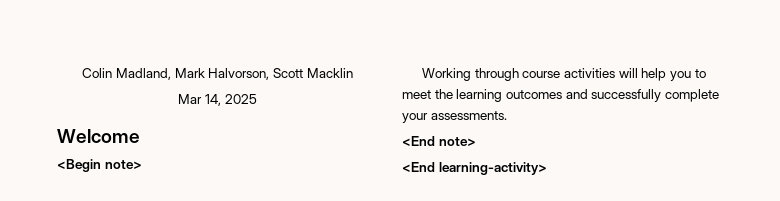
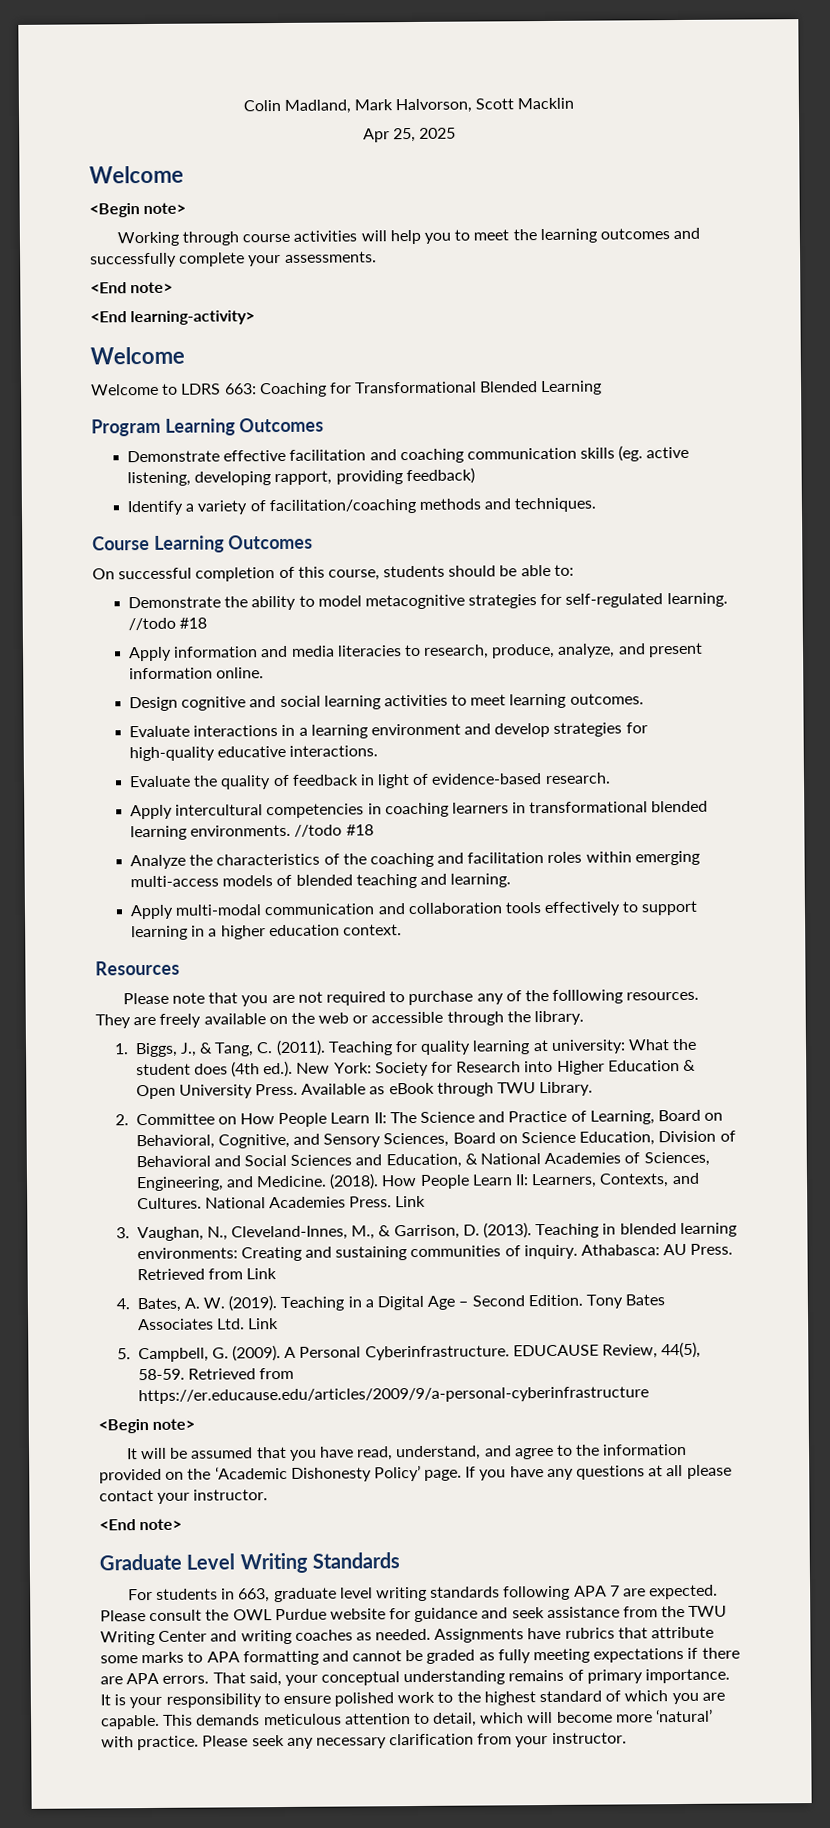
- Mar 14, 2025
+ Apr 25, 2025
  <End learning-activity>
+ Welcome
+ Welcome to LDRS 663: Coaching for Transformational Blended Learning
+ Program Learning Outcomes
+ Demonstrate effective facilitation and coaching communication skills (eg. active listening, developing rapport, providing feedback)
+ Identify a variety of facilitation/coaching methods and techniques.
+ Course Learning Outcomes
+ On successful completion of this course, students should be able to:
+ Demonstrate the ability to model metacognitive strategies for self-regulated learning. //todo #18
+ Apply information and media literacies to research, produce, analyze, and present information online.
+ Design cognitive and social learning activities to meet learning outcomes.
+ Evaluate interactions in a learning environment and develop strategies for high-quality educative interactions.
+ Evaluate the quality of feedback in light of evidence-based research.
+ Apply intercultural competencies in coaching learners in transformational blended learning environments. //todo #18
+ Analyze the characteristics of the coaching and facilitation roles within emerging multi-access models of blended teaching and learning.
+ Apply multi-modal communication and collaboration tools effectively to support learning in a higher education context.
+ Resources
+ Please note that you are not required to purchase any of the folllowing resources. They are freely available on the web or accessible through the library.
+ 1. Biggs, J., & Tang, C. (2011). Teaching for quality learning at university: What the student does (4th ed.). New York: Society for Research into Higher Education & Open University Press. Available as eBook through TWU Library.
+ 2. Committee on How People Learn II: The Science and Practice of Learning, Board on Behavioral, Cognitive, and Sensory Sciences, Board on Science Education, Division of Behavioral and Social Sciences and Education, & National Academies of Sciences, Engineering, and Medicine. (2018). How People Learn II: Learners, Contexts, and Cultures. National Academies Press. Link
+ 3. Vaughan, N., Cleveland-Innes, M., & Garrison, D. (2013). Teaching in blended learning environments: Creating and sustaining communities of inquiry. Athabasca: AU Press. Retrieved from Link
+ 4. Bates, A. W. (2019). Teaching in a Digital Age – Second Edition. Tony Bates Associates Ltd. Link
+ 5. Campbell, G. (2009). A Personal Cyberinfrastructure. EDUCAUSE Review, 44(5), 58-59. Retrieved from https://er.educause.edu/articles/2009/9/a-personal-cyberinfrastructure
+ <Begin note>
+ It will be assumed that you have read, understand, and agree to the information provided on the ‘Academic Dishonesty Policy’ page. If you have any questions at all please contact your instructor.
+ <End note>
+ Graduate Level Writing Standards
+ For students in 663, graduate level writing standards following APA 7 are expected. Please consult the OWL Purdue website for guidance and seek assistance from the TWU Writing Center and writing coaches as needed. Assignments have rubrics that attribute some marks to APA formatting and cannot be graded as fully meeting expectations if there are APA errors. That said, your conceptual understanding remains of primary importance. It is your responsibility to ensure polished work to the highest standard of which you are capable. This demands meticulous attention to detail, which will become more ‘natural’ with practice. Please seek any necessary clarification from your instructor.

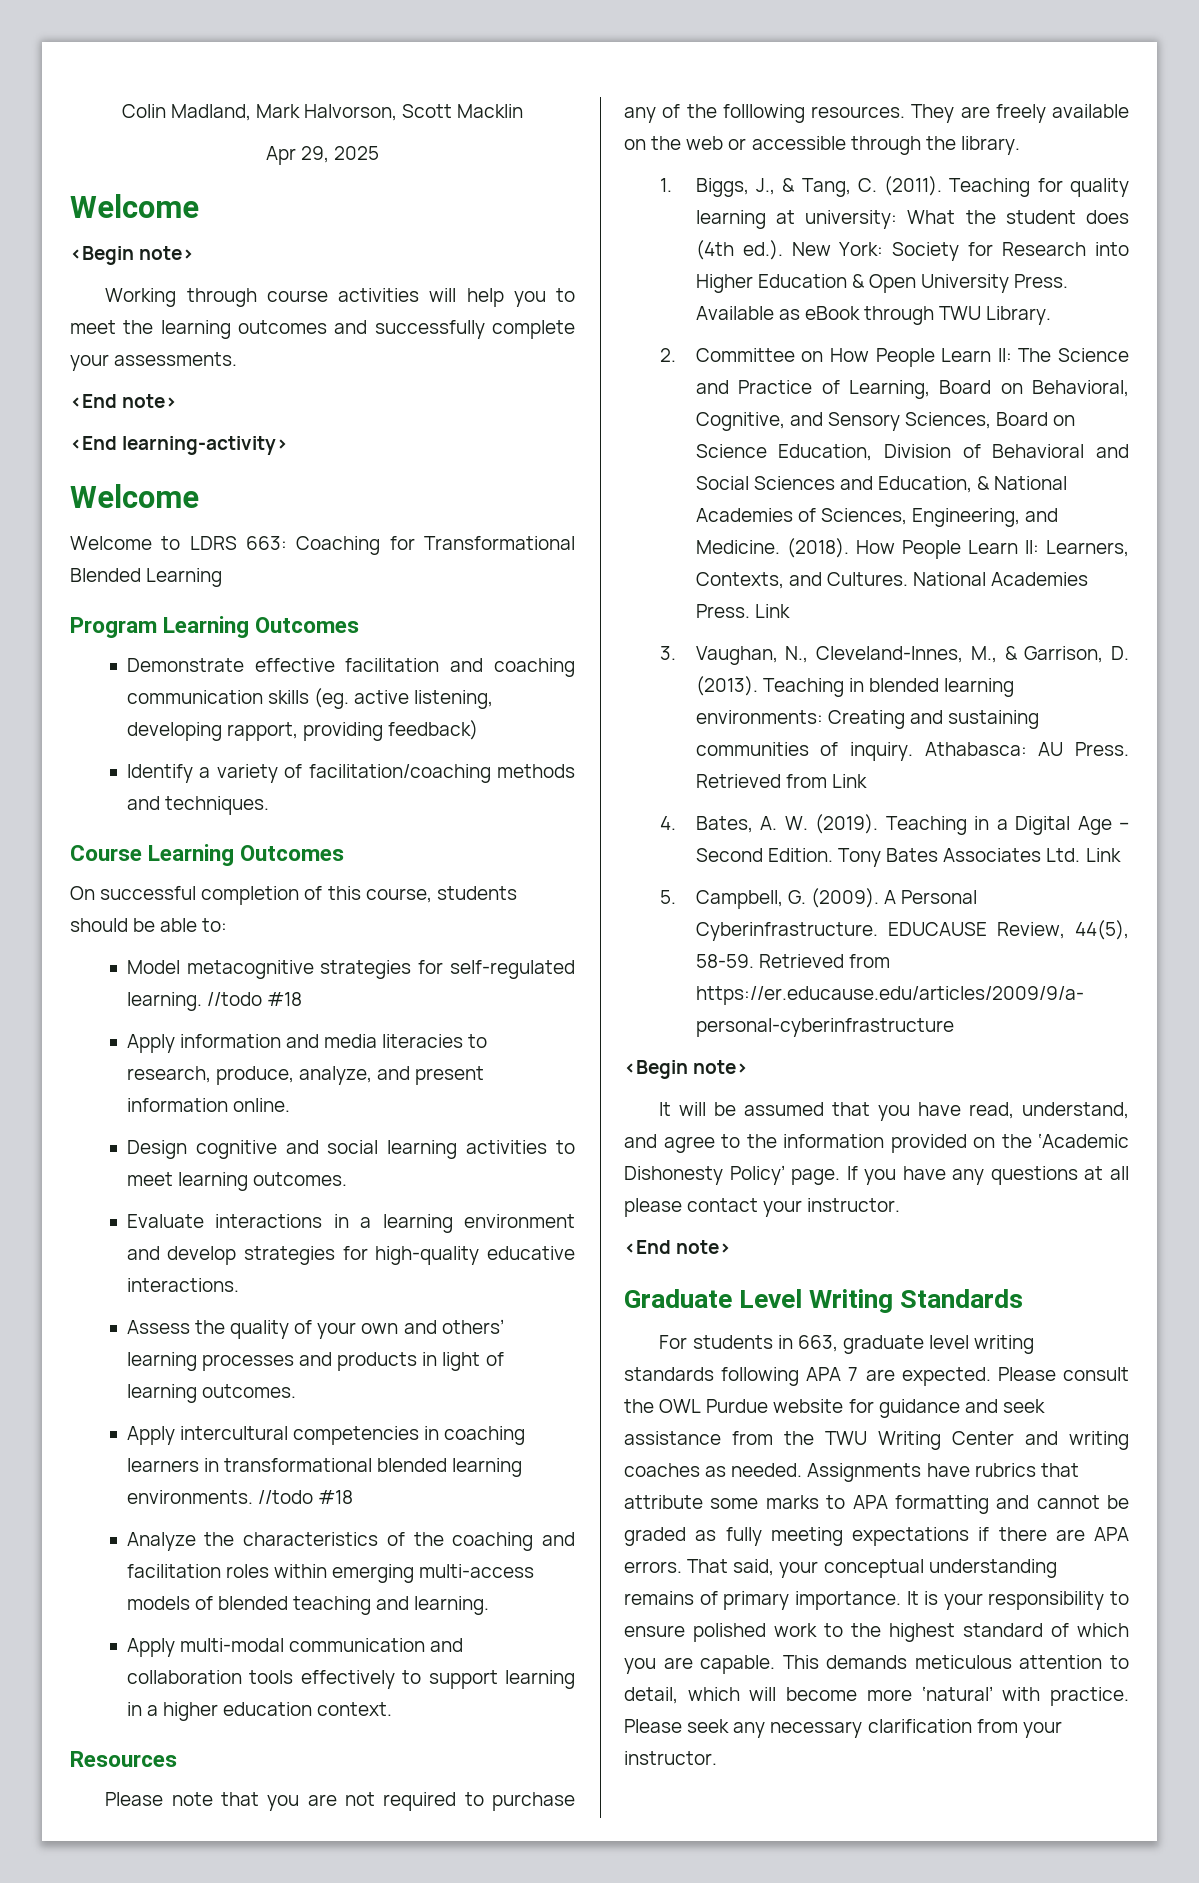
- Apr 25, 2025
+ Apr 29, 2025
- Demonstrate the ability to model metacognitive strategies for self-regulated learning.
+ Model metacognitive strategies for self-regulated learning.
- Evaluate the quality of feedback in light of evidence-based research.
+ Assess the quality of your own and others’ learning processes and products in light of learning outcomes.

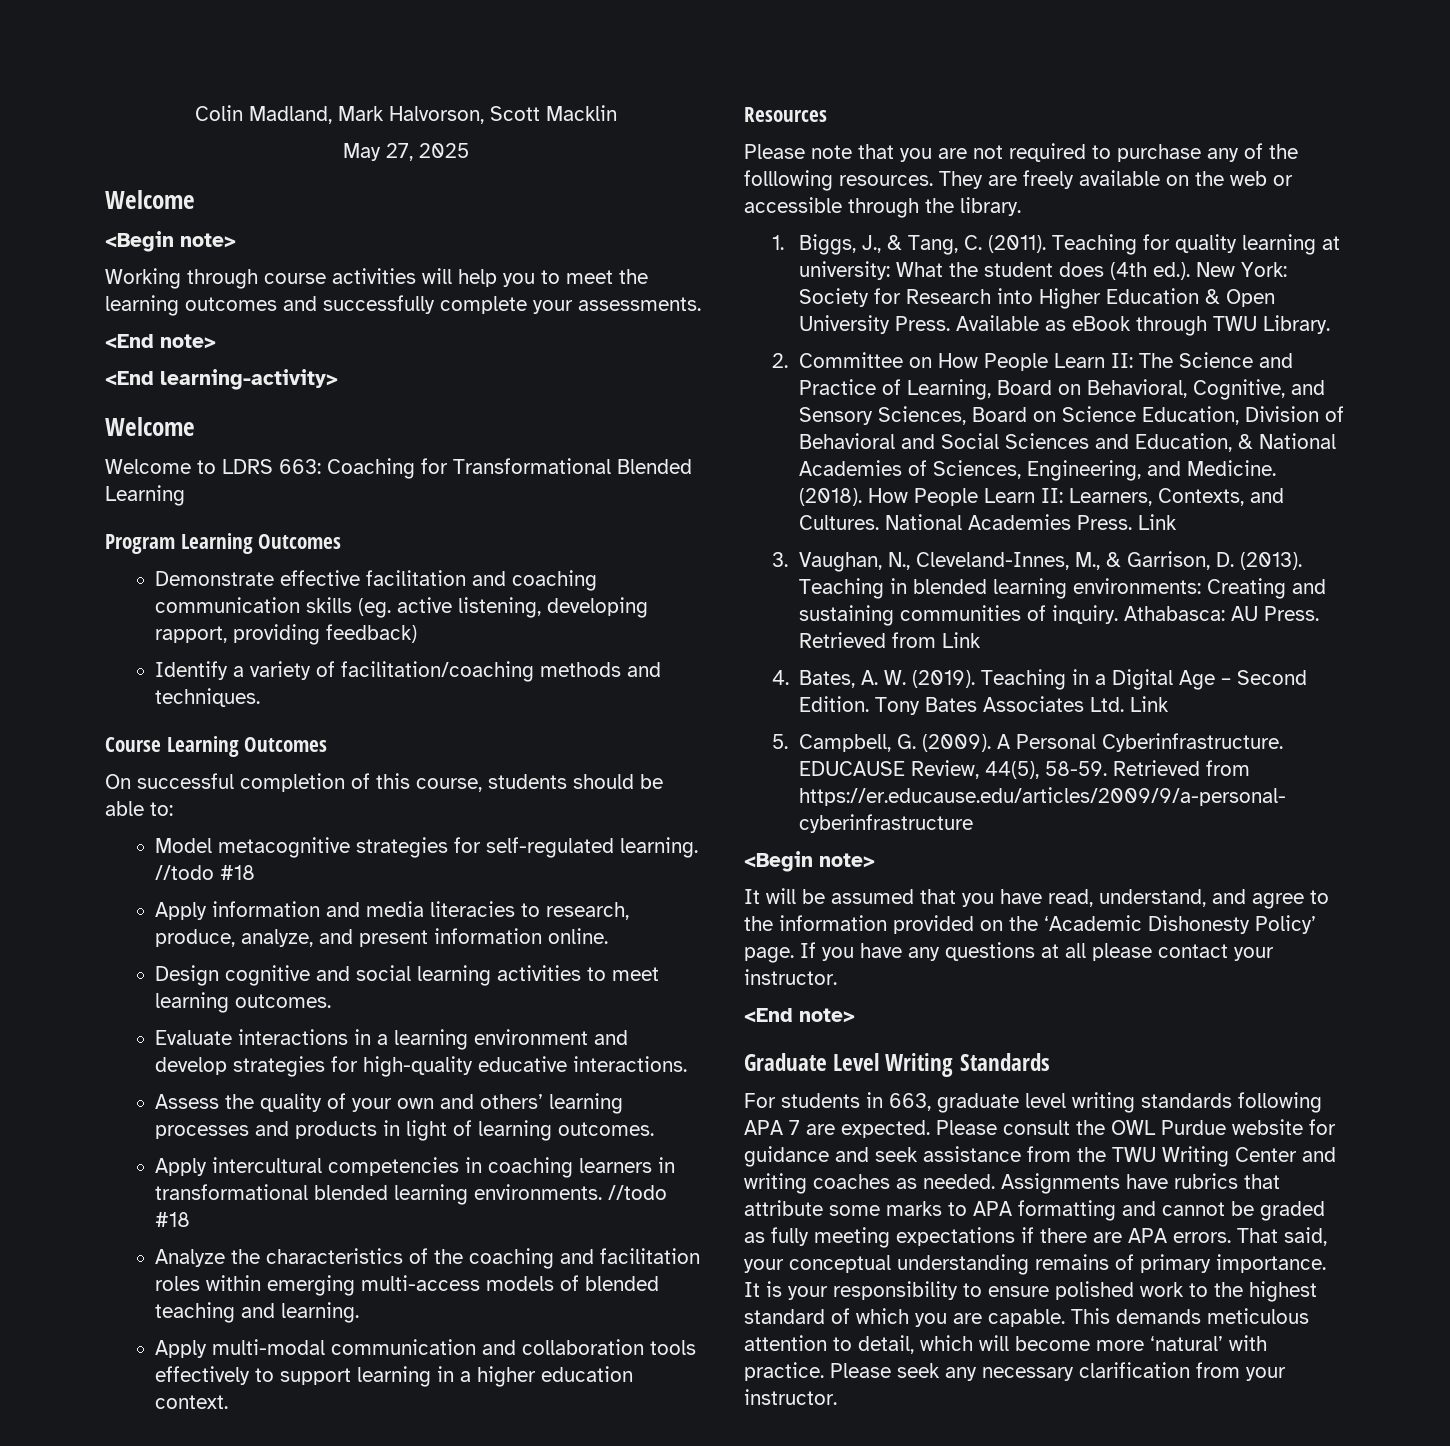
- Apr 29, 2025
+ May 27, 2025

